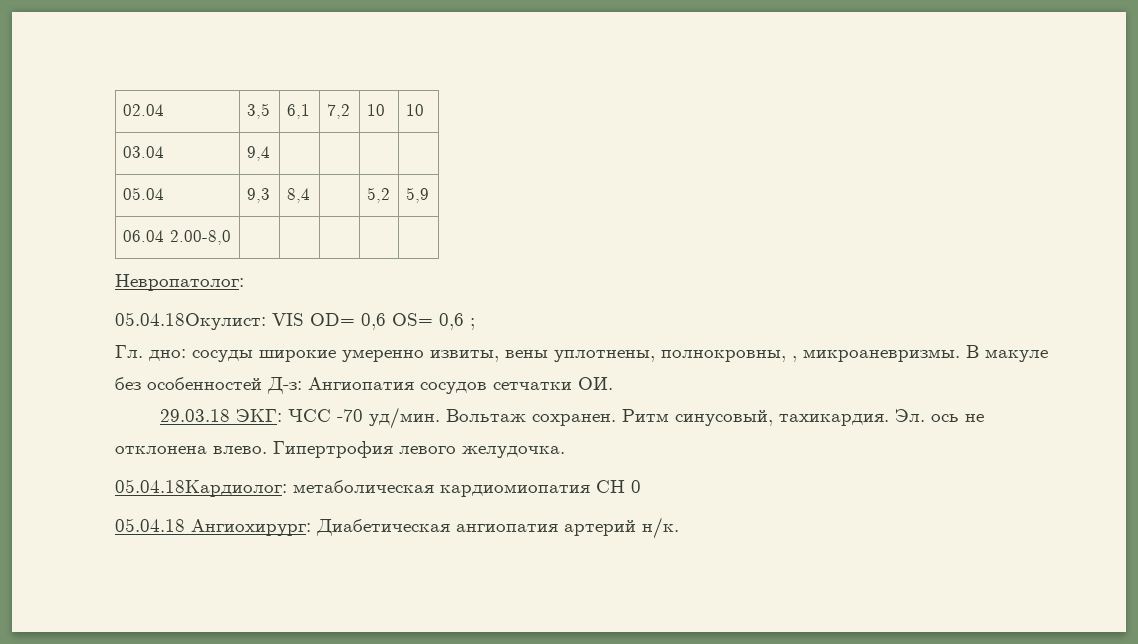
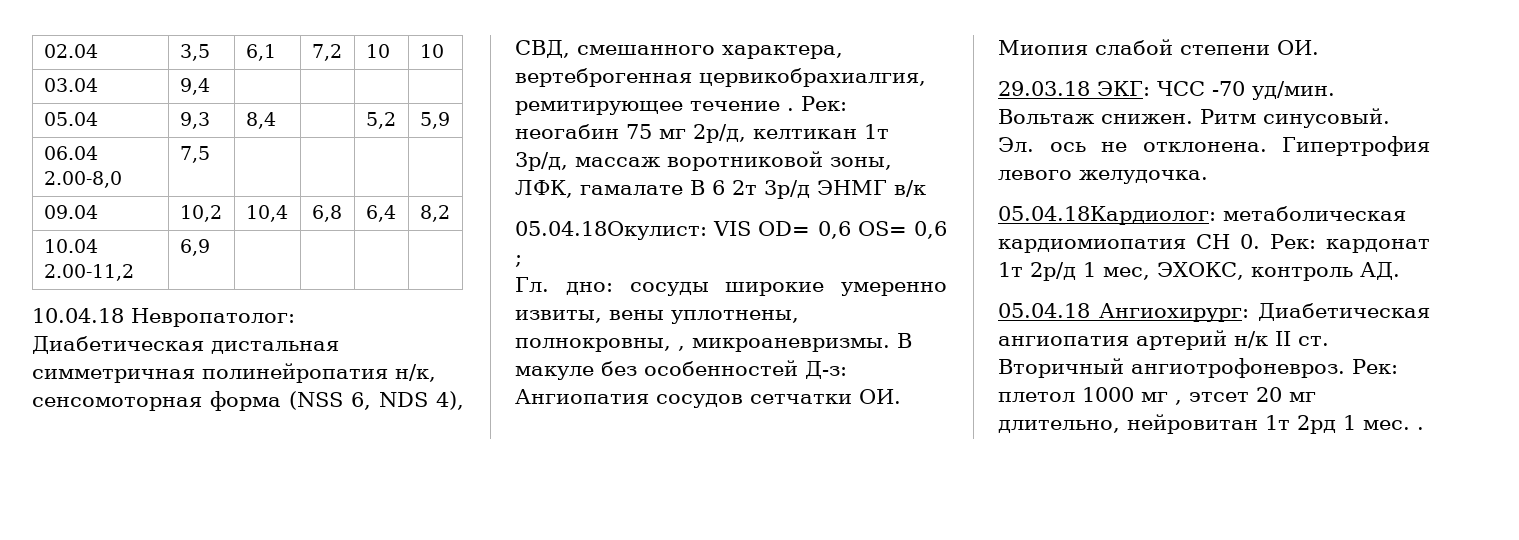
- 06.04 2.00-8,0 | | | | |
- Невропатолог:
+ 06.04 2.00-8,0 | 7,5 | | | |
+ 09.04 | 10,2 | 10,4 | 6,8 | 6,4 | 8,2
+ 10.04 2.00-11,2 | 6,9 | | | |
+ 10.04.18 Невропатолог: Диабетическая дистальная симметричная полинейропатия н/к, сенсомоторная форма (NSS 6, NDS 4), СВД, смешанного характера, вертеброгенная цервикобрахиалгия, ремитирующее течение . Рек: неогабин 75 мг 2р/д, келтикан 1т 3р/д, массаж воротниковой зоны, ЛФК, гамалате В 6 2т 3р/д ЭНМГ в/к
- В макуле без особенностей Д-з: Ангиопатия сосудов сетчатки ОИ.
+ В макуле без особенностей Д-з: Ангиопатия сосудов сетчатки ОИ. Миопия слабой степени ОИ.
- Вольтаж сохранен. Ритм синусовый, тахикардия.
+ Вольтаж снижен. Ритм синусовый.
- Эл. ось не отклонена влево.
+ Эл. ось не отклонена.
- 05.04.18Кардиолог: метаболическая кардиомиопатия СН 0
+ 05.04.18Кардиолог: метаболическая кардиомиопатия СН 0. Рек: кардонат 1т 2р/д 1 мес, ЭХОКС, контроль АД.
- 05.04.18 Ангиохирург: Диабетическая ангиопатия артерий н/к.
+ 05.04.18 Ангиохирург: Диабетическая ангиопатия артерий н/к II ст. Вторичный ангиотрофоневроз. Рек: плетол 1000 мг , этсет 20 мг длительно, нейровитан 1т 2рд 1 мес. .

